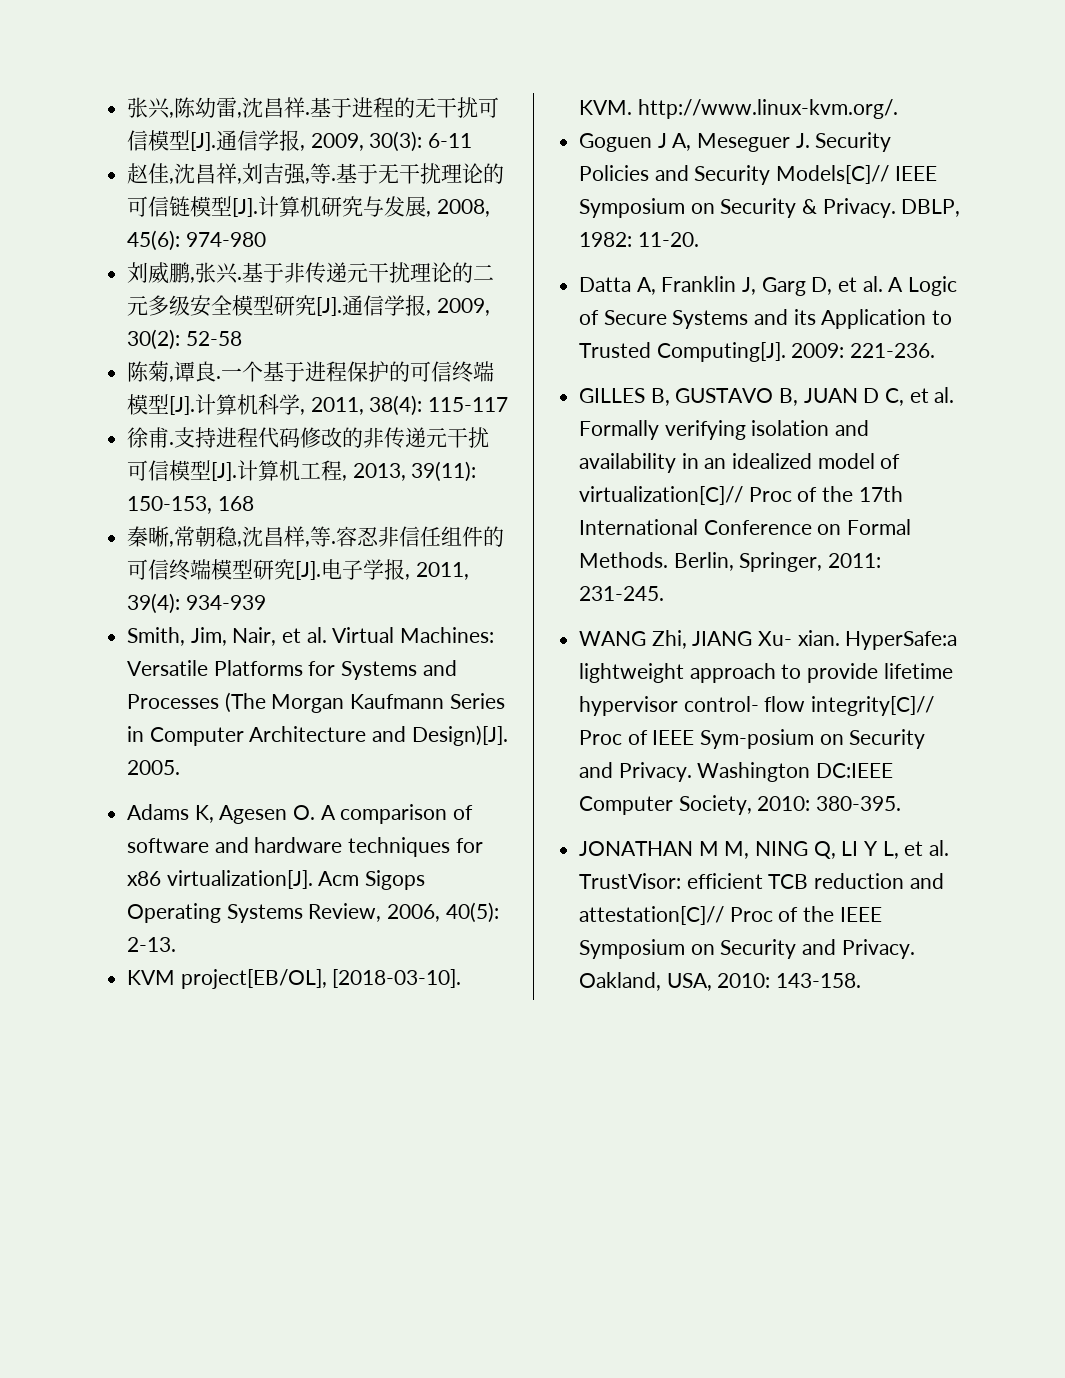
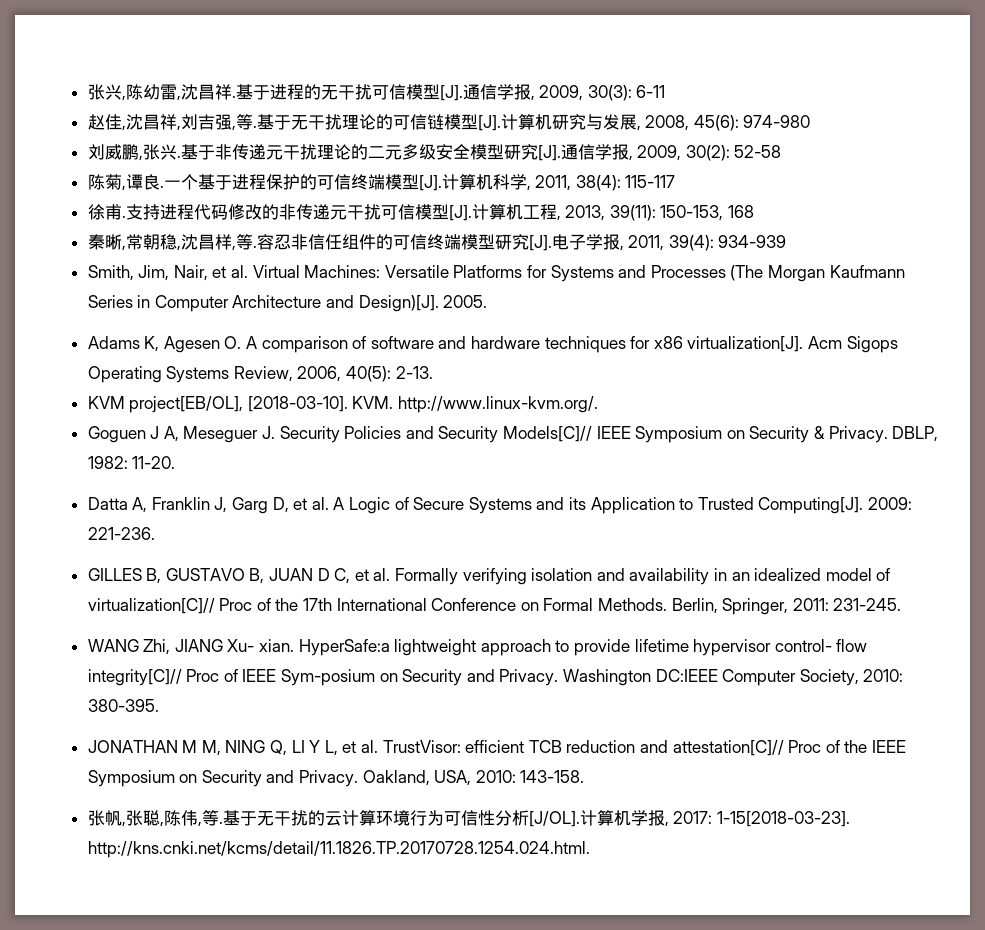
+ 张帆,张聪,陈伟,等.基于无干扰的云计算环境行为可信性分析[J/OL].计算机学报, 2017: 1-15[2018-03-23]. http://kns.cnki.net/kcms/detail/11.1826.TP.20170728.1254.024.html.

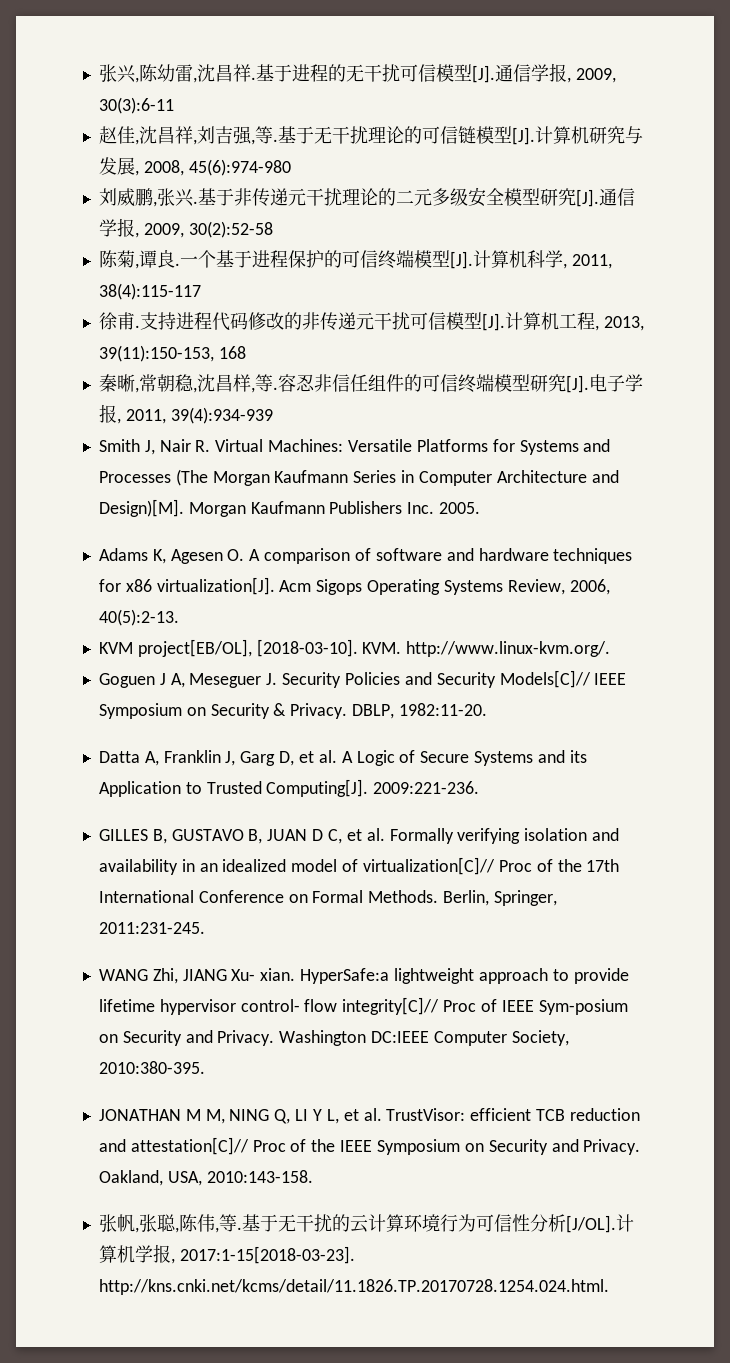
- 基于进程的无干扰可信模型[J].通信学报, 2009, 30(3): 6-11
+ 基于进程的无干扰可信模型[J].通信学报, 2009, 30(3):6-11
- 基于无干扰理论的可信链模型[J].计算机研究与发展, 2008, 45(6): 974-980
+ 基于无干扰理论的可信链模型[J].计算机研究与发展, 2008, 45(6):974-980
- 基于非传递元干扰理论的二元多级安全模型研究[J].通信学报, 2009, 30(2): 52-58
+ 基于非传递元干扰理论的二元多级安全模型研究[J].通信学报, 2009, 30(2):52-58
- 一个基于进程保护的可信终端模型[J].计算机科学, 2011, 38(4): 115-117
+ 一个基于进程保护的可信终端模型[J].计算机科学, 2011, 38(4):115-117
- 支持进程代码修改的非传递元干扰可信模型[J].计算机工程, 2013, 39(11): 150-153, 168
+ 支持进程代码修改的非传递元干扰可信模型[J].计算机工程, 2013, 39(11):150-153, 168
- 容忍非信任组件的可信终端模型研究[J].电子学报, 2011, 39(4): 934-939
- Smith, Jim, Nair, et al. Virtual Machines: Versatile Platforms for Systems and Processes (The Morgan Kaufmann Series in Computer Architecture and Design)[J]. 2005.
+ 容忍非信任组件的可信终端模型研究[J].电子学报, 2011, 39(4):934-939
+ Smith J, Nair R. Virtual Machines: Versatile Platforms for Systems and Processes (The Morgan Kaufmann Series in Computer Architecture and Design)[M]. Morgan Kaufmann Publishers Inc. 2005.
- Acm Sigops Operating Systems Review, 2006, 40(5): 2-13.
+ Acm Sigops Operating Systems Review, 2006, 40(5):2-13.
- DBLP, 1982: 11-20.
+ DBLP, 1982:11-20.
- 2009: 221-236.
+ 2009:221-236.
- Berlin, Springer, 2011: 231-245.
+ Berlin, Springer, 2011:231-245.
- Washington DC:IEEE Computer Society, 2010: 380-395.
+ Washington DC:IEEE Computer Society, 2010:380-395.
- Oakland, USA, 2010: 143-158.
+ Oakland, USA, 2010:143-158.
- 计算机学报, 2017: 1-15[2018-03-23]. http://kns.cnki.net/kcms/detail/11.1826.TP.20170728.1254.024.html.
+ 计算机学报, 2017:1-15[2018-03-23]. http://kns.cnki.net/kcms/detail/11.1826.TP.20170728.1254.024.html.

